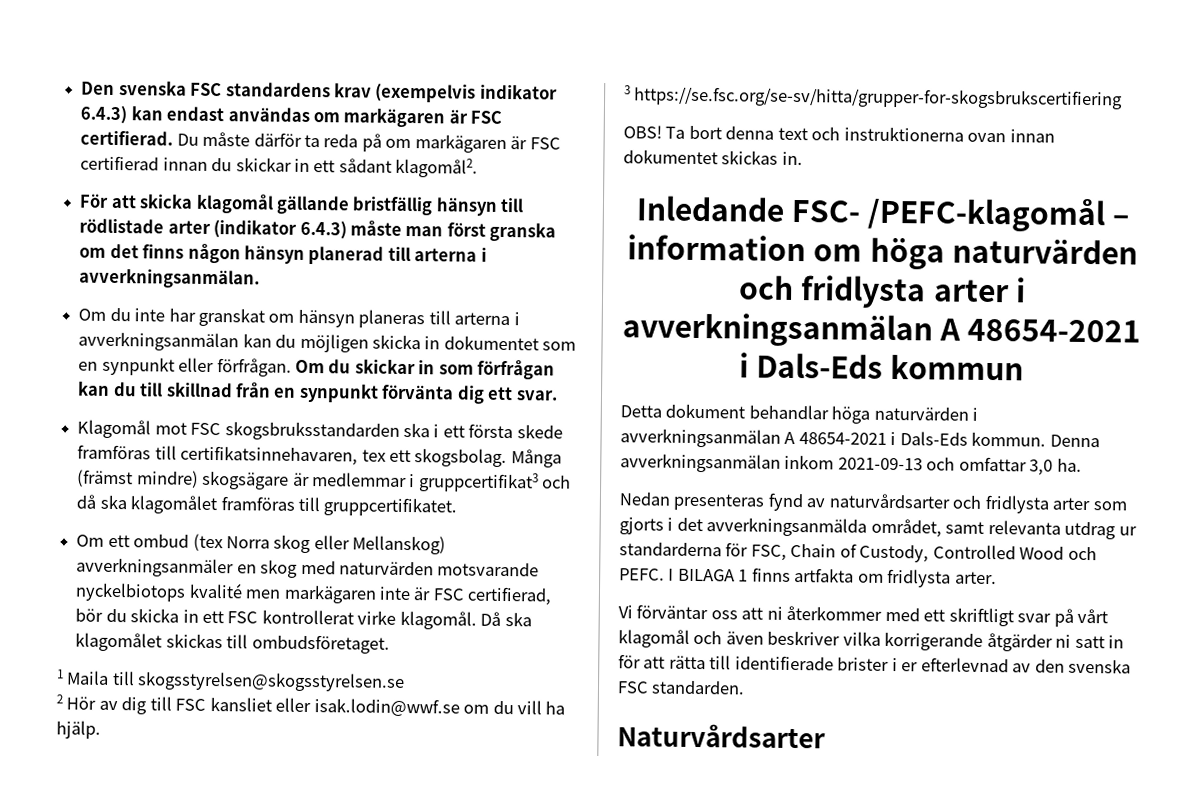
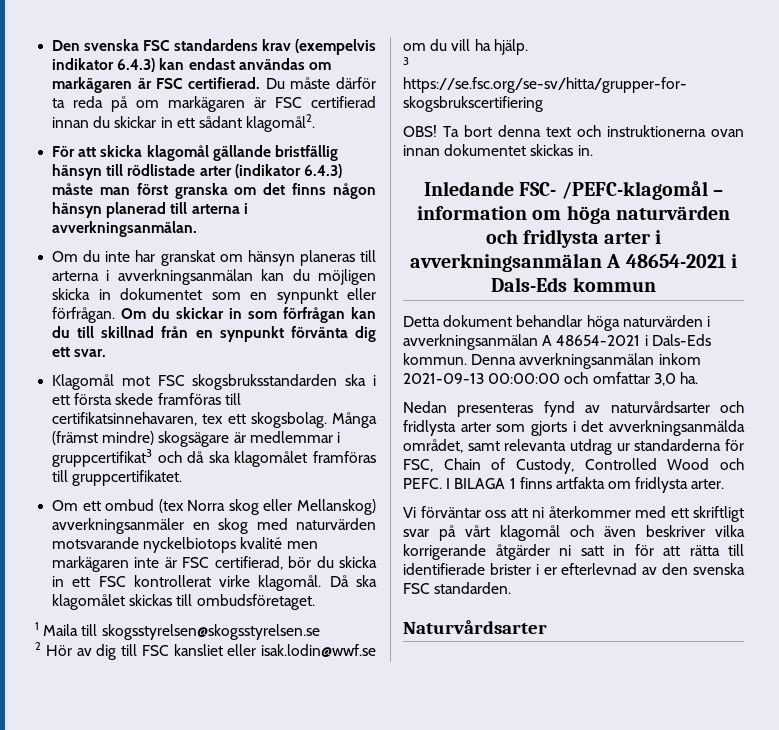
- Denna avverkningsanmälan inkom 2021-09-13 och omfattar 3,0 ha.
+ Denna avverkningsanmälan inkom 2021-09-13 00:00:00 och omfattar 3,0 ha.

